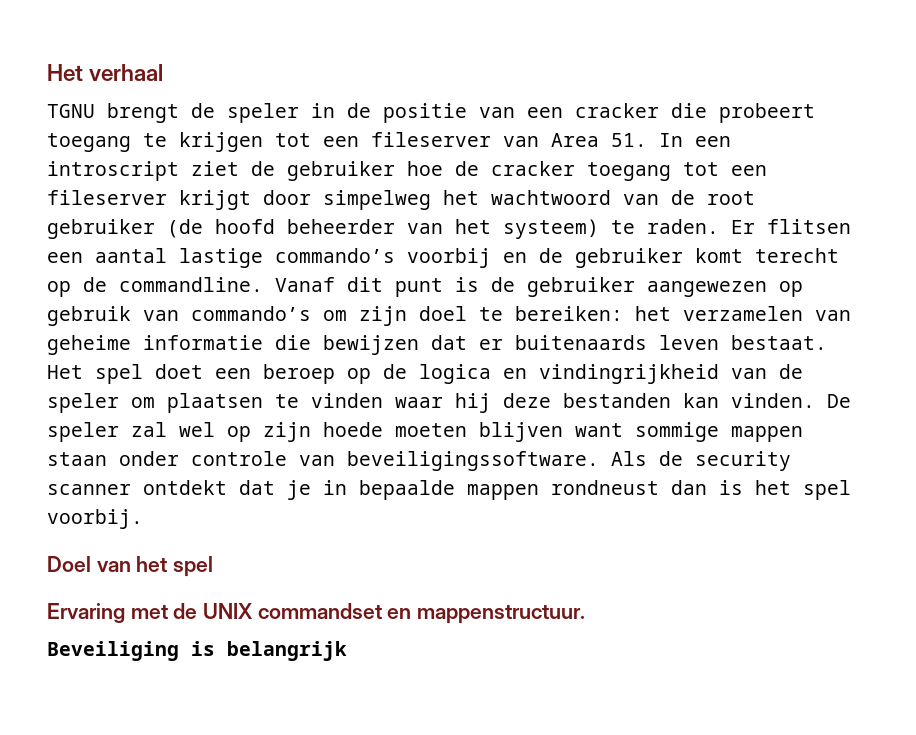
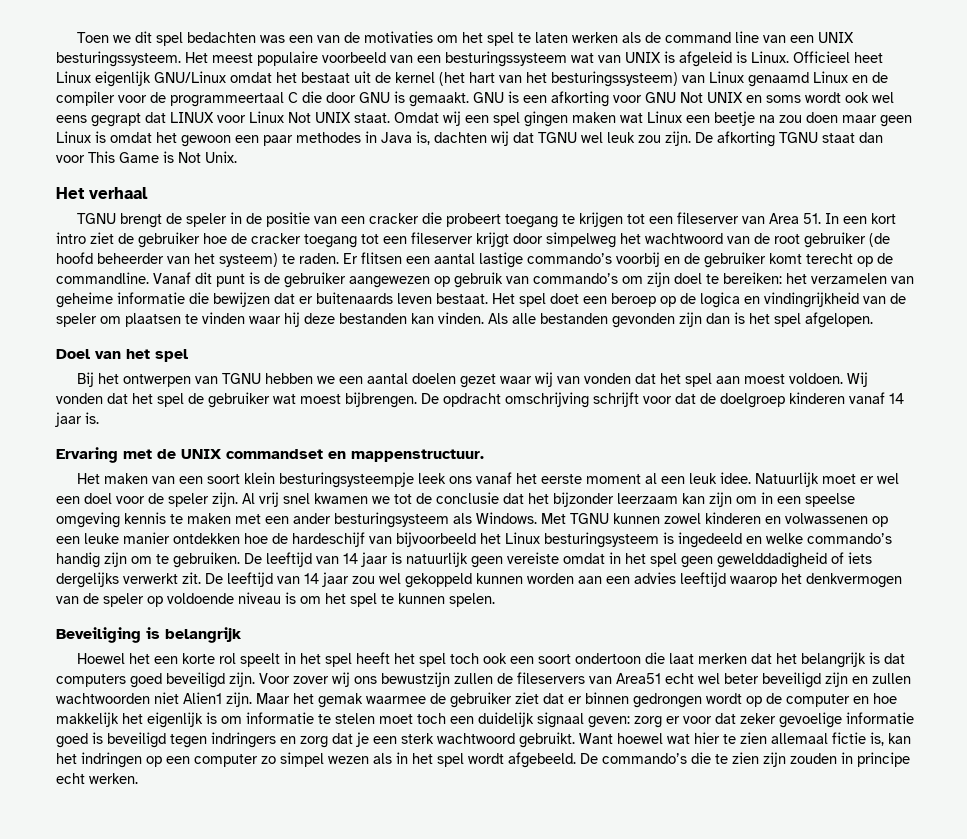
+ Toen we dit spel bedachten was een van de motivaties om het spel te laten werken als de command line van een UNIX besturingssysteem. Het meest populaire voorbeeld van een besturingssysteem wat van UNIX is afgeleid is Linux. Officieel heet Linux eigenlijk GNU/Linux omdat het bestaat uit de kernel (het hart van het besturingssysteem) van Linux genaamd Linux en de compiler voor de programmeertaal C die door GNU is gemaakt. GNU is een afkorting voor GNU Not UNIX en soms wordt ook wel eens gegrapt dat LINUX voor Linux Not UNIX staat. Omdat wij een spel gingen maken wat Linux een beetje na zou doen maar geen Linux is omdat het gewoon een paar methodes in Java is, dachten wij dat TGNU wel leuk zou zijn. De afkorting TGNU staat dan voor This Game is Not Unix.
- TGNU brengt de speler in de positie van een cracker die probeert toegang te krijgen tot een fileserver van Area 51. In een introscript ziet de gebruiker hoe de cracker toegang tot een fileserver krijgt door simpelweg het wachtwoord van de root gebruiker (de hoofd beheerder van het systeem) te raden.
+ TGNU brengt de speler in de positie van een cracker die probeert toegang te krijgen tot een fileserver van Area 51. In een kort intro ziet de gebruiker hoe de cracker toegang tot een fileserver krijgt door simpelweg het wachtwoord van de root gebruiker (de hoofd beheerder van het systeem) te raden.
- De speler zal wel op zijn hoede moeten blijven want sommige mappen staan onder controle van beveiligingssoftware. Als de security scanner ontdekt dat je in bepaalde mappen rondneust dan is het spel voorbij.
+ Als alle bestanden gevonden zijn dan is het spel afgelopen.
+ Bij het ontwerpen van TGNU hebben we een aantal doelen gezet waar wij van vonden dat het spel aan moest voldoen. Wij vonden dat het spel de gebruiker wat moest bijbrengen. De opdracht omschrijving schrijft voor dat de doelgroep kinderen vanaf 14 jaar is.
+ Het maken van een soort klein besturingsysteempje leek ons vanaf het eerste moment al een leuk idee. Natuurlijk moet er wel een doel voor de speler zijn. Al vrij snel kwamen we tot de conclusie dat het bijzonder leerzaam kan zijn om in een speelse omgeving kennis te maken met een ander besturingsysteem als Windows. Met TGNU kunnen zowel kinderen en volwassenen op een leuke manier ontdekken hoe de hardeschijf van bijvoorbeeld het Linux besturingsysteem is ingedeeld en welke commando’s handig zijn om te gebruiken. De leeftijd van 14 jaar is natuurlijk geen vereiste omdat in het spel geen gewelddadigheid of iets dergelijks verwerkt zit. De leeftijd van 14 jaar zou wel gekoppeld kunnen worden aan een advies leeftijd waarop het denkvermogen van de speler op voldoende niveau is om het spel te kunnen spelen.
  Beveiliging is belangrijk
+ Hoewel het een korte rol speelt in het spel heeft het spel toch ook een soort ondertoon die laat merken dat het belangrijk is dat computers goed beveiligd zijn. Voor zover wij ons bewustzijn zullen de fileservers van Area51 echt wel beter beveiligd zijn en zullen wachtwoorden niet Alien1 zijn. Maar het gemak waarmee de gebruiker ziet dat er binnen gedrongen wordt op de computer en hoe makkelijk het eigenlijk is om informatie te stelen moet toch een duidelijk signaal geven: zorg er voor dat zeker gevoelige informatie goed is beveiligd tegen indringers en zorg dat je een sterk wachtwoord gebruikt. Want hoewel wat hier te zien allemaal fictie is, kan het indringen op een computer zo simpel wezen als in het spel wordt afgebeeld. De commando’s die te zien zijn zouden in principe echt werken.

